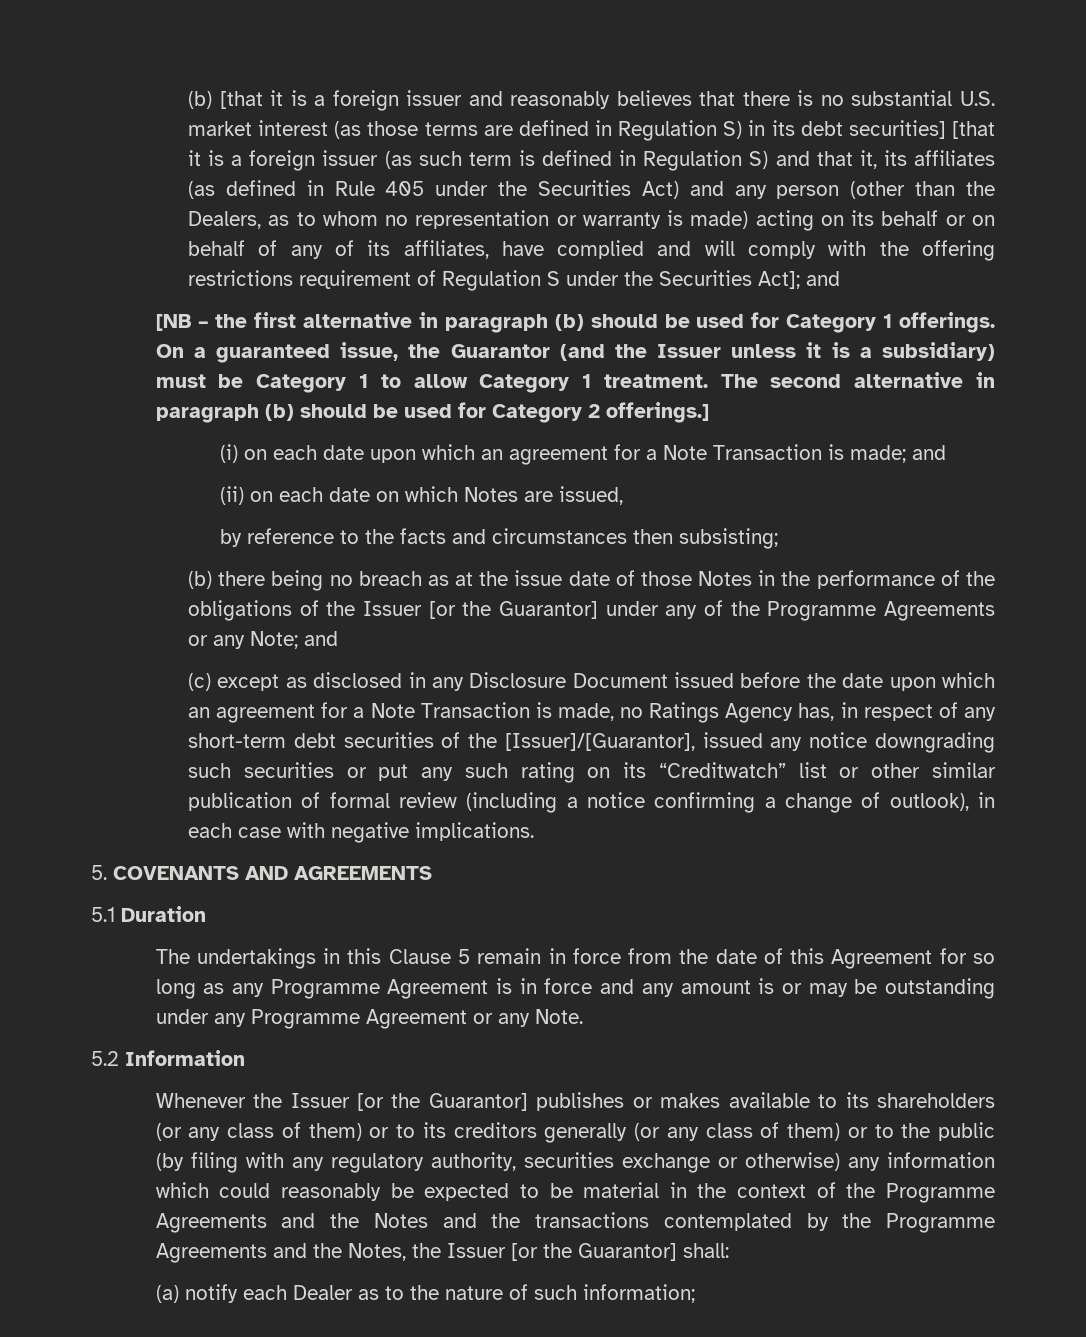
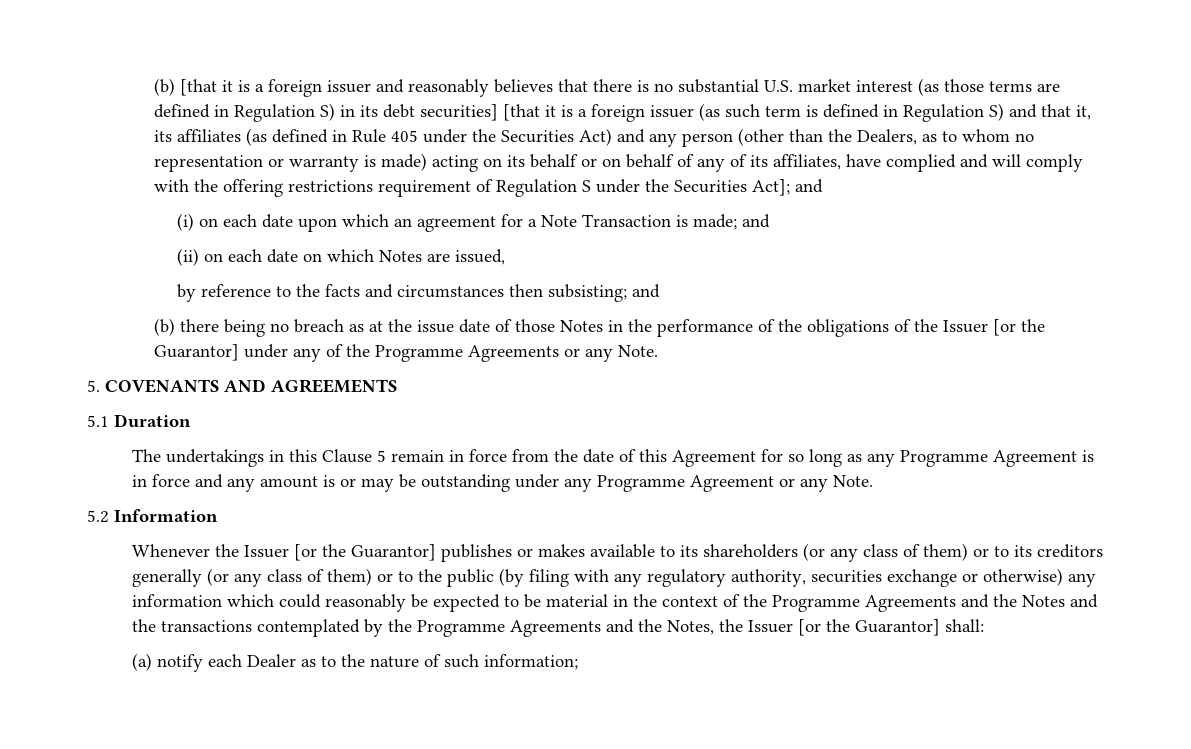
- [NB – the first alternative in paragraph (b) should be used for Category 1 offerings. On a guaranteed issue, the Guarantor (and the Issuer unless it is a subsidiary) must be Category 1 to allow Category 1 treatment. The second alternative in paragraph (b) should be used for Category 2 offerings.]
- by reference to the facts and circumstances then subsisting;
+ by reference to the facts and circumstances then subsisting; and
- (b) there being no breach as at the issue date of those Notes in the performance of the obligations of the Issuer [or the Guarantor] under any of the Programme Agreements or any Note; and
- (c) except as disclosed in any Disclosure Document issued before the date upon which an agreement for a Note Transaction is made, no Ratings Agency has, in respect of any short-term debt securities of the [Issuer]/[Guarantor], issued any notice downgrading such securities or put any such rating on its “Creditwatch” list or other similar publication of formal review (including a notice confirming a change of outlook), in each case with negative implications.
+ (b) there being no breach as at the issue date of those Notes in the performance of the obligations of the Issuer [or the Guarantor] under any of the Programme Agreements or any Note.

